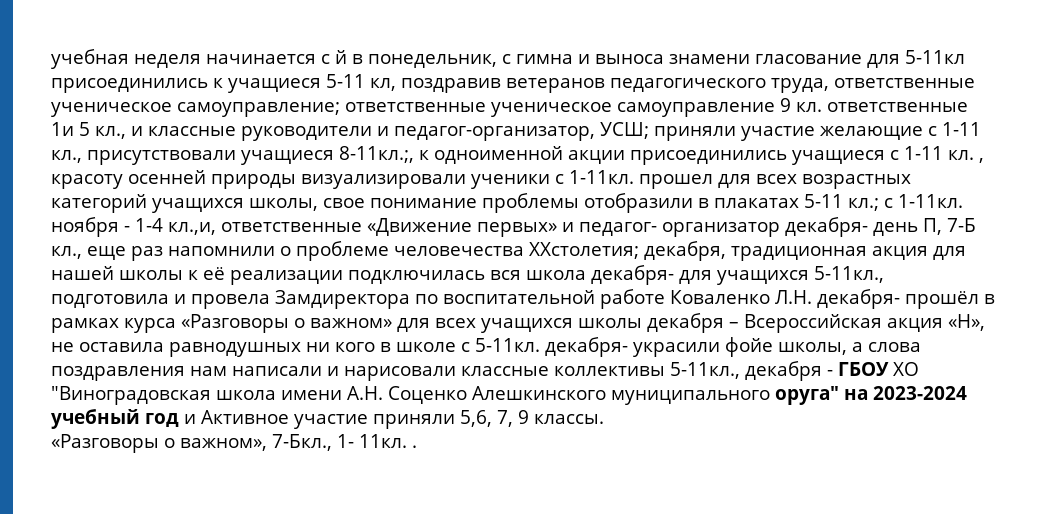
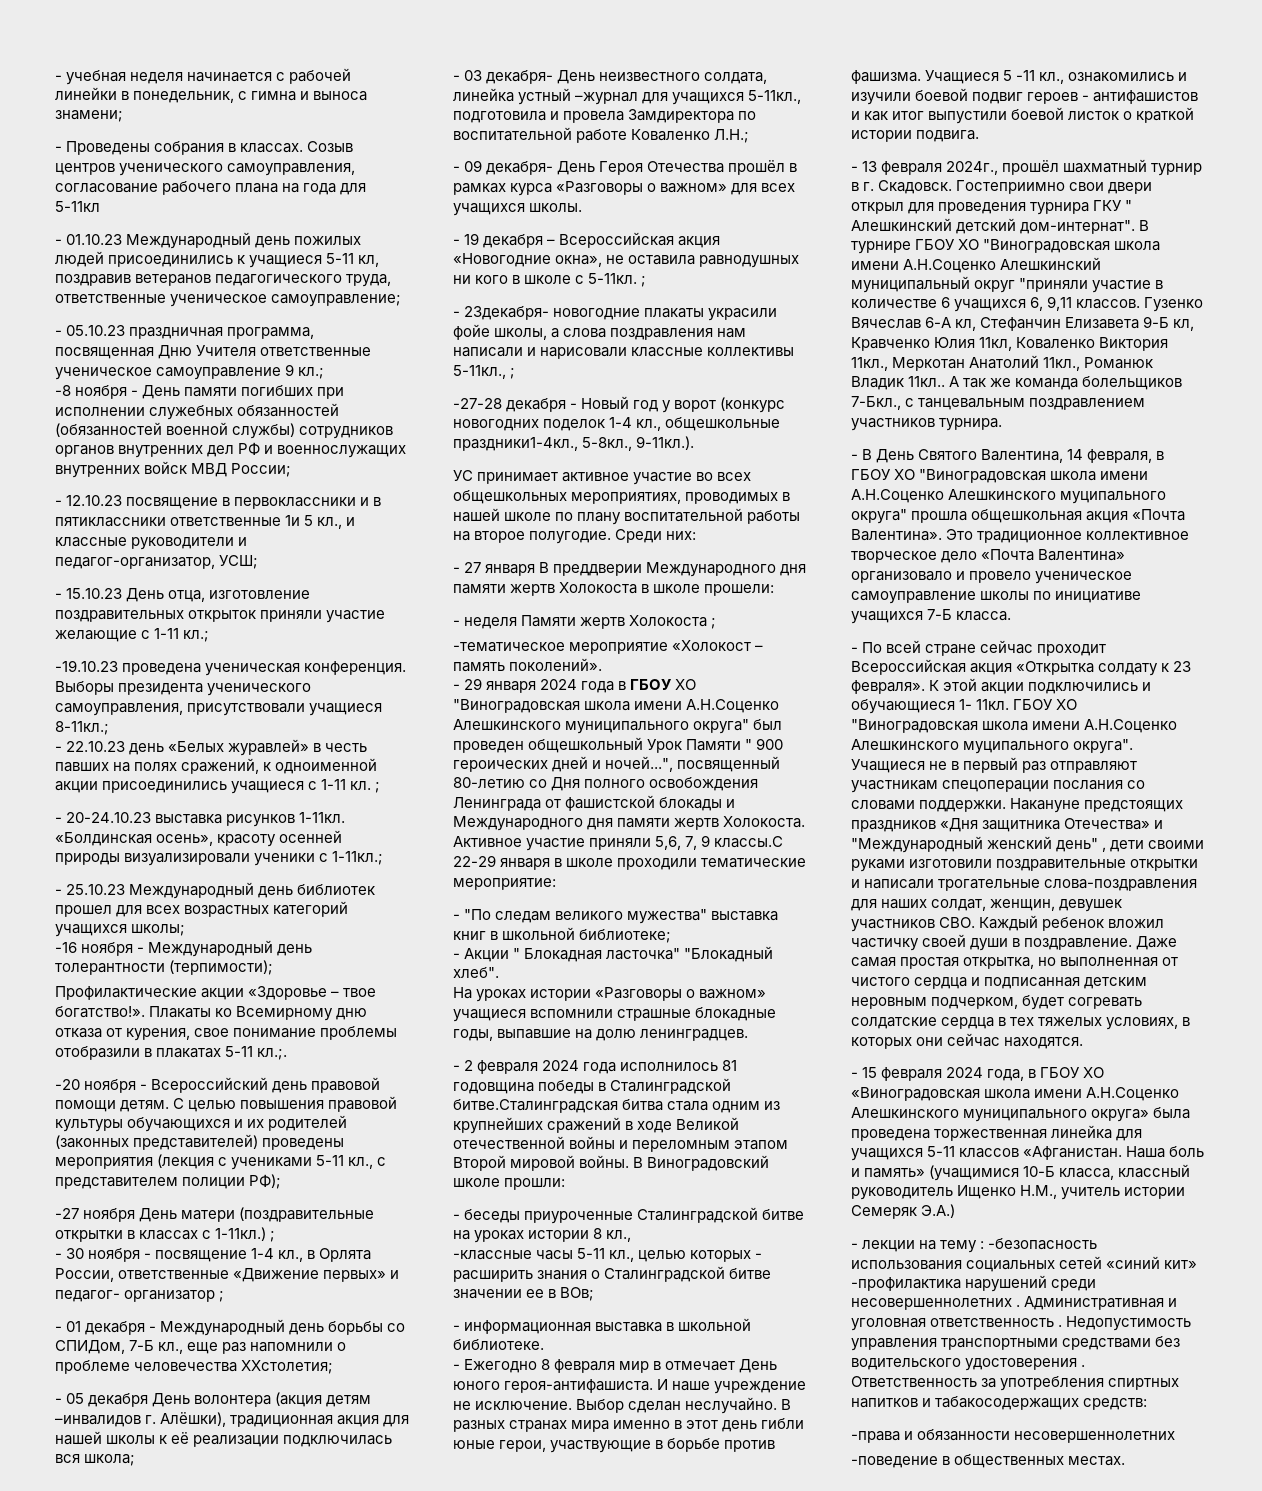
- учебная неделя начинается с й в понедельник, с гимна и выноса знамени гласование для 5-11кл присоединились к учащиеся 5-11 кл, поздравив ветеранов педагогического труда, ответственные ученическое самоуправление; ответственные ученическое самоуправление 9 кл. ответственные 1и 5 кл., и классные руководители и педагог-организатор, УСШ; приняли участие желающие с 1-11 кл., присутствовали учащиеся 8-11кл.;, к одноименной акции присоединились учащиеся с 1-11 кл. , красоту осенней природы визуализировали ученики с 1-11кл. прошел для всех возрастных категорий учащихся школы, свое понимание проблемы отобразили в плакатах 5-11 кл.; с 1-11кл. ноября - 1-4 кл.,и, ответственные «Движение первых» и педагог- организатор декабря- день П, 7-Б кл., еще раз напомнили о проблеме человечества ХХстолетия; декабря, традиционная акция для нашей школы к её реализации подключилась вся школа декабря- для учащихся 5-11кл., подготовила и провела Замдиректора по воспитательной работе Коваленко Л.Н. декабря- прошёл в рамках курса «Разговоры о важном» для всех учащихся школы декабря – Всероссийская акция «Н», не оставила равнодушных ни кого в школе с 5-11кл. декабря- украсили фойе школы, а слова поздравления нам написали и нарисовали классные коллективы 5-11кл., декабря - ГБОУ ХО "Виноградовская школа имени А.Н. Соценко Алешкинского муниципального оруга" на 2023-2024 учебный год и Активное участие приняли 5,6, 7, 9 классы.
- «Разговоры о важном», 7-Бкл., 1- 11кл. .
+ - учебная неделя начинается с рабочей линейки в понедельник, с гимна и выноса знамени;
+ - Проведены собрания в классах. Созыв центров ученического самоуправления, согласование рабочего плана на года для 5-11кл
+ - 01.10.23 Международный день пожилых людей присоединились к учащиеся 5-11 кл, поздравив ветеранов педагогического труда, ответственные ученическое самоуправление;
+ - 05.10.23 праздничная программа, посвященная Дню Учителя ответственные ученическое самоуправление 9 кл.;
+ -8 ноября - День памяти погибших при исполнении служебных обязанностей (обязанностей военной службы) сотрудников органов внутренних дел РФ и военнослужащих внутренних войск МВД России;
+ - 12.10.23 посвящение в первоклассники и в пятиклассники ответственные 1и 5 кл., и классные руководители и педагог-организатор, УСШ;
+ - 15.10.23 День отца, изготовление поздравительных открыток приняли участие желающие с 1-11 кл.;
+ -19.10.23 проведена ученическая конференция. Выборы президента ученического самоуправления, присутствовали учащиеся 8-11кл.;
+ - 22.10.23 день «Белых журавлей» в честь павших на полях сражений, к одноименной акции присоединились учащиеся с 1-11 кл. ;
+ - 20-24.10.23 выставка рисунков 1-11кл. «Болдинская осень», красоту осенней природы визуализировали ученики с 1-11кл.;
+ - 25.10.23 Международный день библиотек прошел для всех возрастных категорий учащихся школы;
+ -16 ноября - Международный день толерантности (терпимости);
+ Профилактические акции «Здоровье – твое богатство!». Плакаты ко Всемирному дню отказа от курения, свое понимание проблемы отобразили в плакатах 5-11 кл.;.
+ -20 ноября - Всероссийский день правовой помощи детям. С целью повышения правовой культуры обучающихся и их родителей (законных представителей) проведены мероприятия (лекция с учениками 5-11 кл., с представителем полиции РФ);
+ -27 ноября День матери (поздравительные открытки в классах с 1-11кл.) ;
+ - 30 ноября - посвящение 1-4 кл., в Орлята России, ответственные «Движение первых» и педагог- организатор ;
+ - 01 декабря - Международный день борьбы со СПИДом, 7-Б кл., еще раз напомнили о проблеме человечества ХХстолетия;
+ - 05 декабря День волонтера (акция детям –инвалидов г. Алёшки), традиционная акция для нашей школы к её реализации подключилась вся школа;
+ - 03 декабря- День неизвестного солдата, линейка устный –журнал для учащихся 5-11кл., подготовила и провела Замдиректора по воспитательной работе Коваленко Л.Н.;
+ - 09 декабря- День Героя Отечества прошёл в рамках курса «Разговоры о важном» для всех учащихся школы.
+ - 19 декабря – Всероссийская акция «Новогодние окна», не оставила равнодушных ни кого в школе с 5-11кл. ;
+ - 23декабря- новогодние плакаты украсили фойе школы, а слова поздравления нам написали и нарисовали классные коллективы 5-11кл., ;
+ -27-28 декабря - Новый год у ворот (конкурс новогодних поделок 1-4 кл., общешкольные праздники1-4кл., 5-8кл., 9-11кл.).
+ УС принимает активное участие во всех общешкольных мероприятиях, проводимых в нашей школе по плану воспитательной работы на второе полугодие. Среди них:
+ - 27 января В преддверии Международного дня памяти жертв Холокоста в школе прошели:
+ - неделя Памяти жертв Холокоста ;
+ -тематическое мероприятие «Холокост – память поколений».
+ - 29 января 2024 года в ГБОУ ХО "Виноградовская школа имени А.Н.Соценко Алешкинского муниципального округа" был проведен общешкольный Урок Памяти " 900 героических дней и ночей...", посвященный 80-летию со Дня полного освобождения Ленинграда от фашистской блокады и Международного дня памяти жертв Холокоста. Активное участие приняли 5,6, 7, 9 классы.С 22-29 января в школе проходили тематические мероприятие:
+ - "По следам великого мужества" выставка книг в школьной библиотеке;
+ - Акции " Блокадная ласточка" "Блокадный хлеб".
+ На уроках истории «Разговоры о важном» учащиеся вспомнили страшные блокадные годы, выпавшие на долю ленинградцев.
+ - 2 февраля 2024 года исполнилось 81 годовщина победы в Сталинградской битве.Сталинградская битва стала одним из крупнейших сражений в ходе Великой отечественной войны и переломным этапом Второй мировой войны. В Виноградовский школе прошли:
+ - беседы приуроченные Сталинградской битве на уроках истории 8 кл.,
+ -классные часы 5-11 кл., целью которых - расширить знания о Сталинградской битве значении ее в ВОв;
+ - информационная выставка в школьной библиотеке.
+ - Ежегодно 8 февраля мир в отмечает День юного героя-антифашиста. И наше учреждение не исключение. Выбор сделан неслучайно. В разных странах мира именно в этот день гибли юные герои, участвующие в борьбе против фашизма. Учащиеся 5 -11 кл., ознакомились и изучили боевой подвиг героев - антифашистов и как итог выпустили боевой листок о краткой истории подвига.
+ - 13 февраля 2024г., прошёл шахматный турнир в г. Скадовск. Гостеприимно свои двери открыл для проведения турнира ГКУ " Алешкинский детский дом-интернат". В турнире ГБОУ ХО "Виноградовская школа имени А.Н.Соценко Алешкинский муниципальный округ "приняли участие в количестве 6 учащихся 6, 9,11 классов. Гузенко Вячеслав 6-А кл, Стефанчин Елизавета 9-Б кл, Кравченко Юлия 11кл, Коваленко Виктория 11кл., Меркотан Анатолий 11кл., Романюк Владик 11кл.. А так же команда болельщиков 7-Бкл., с танцевальным поздравлением участников турнира.
+ - В День Святого Валентина, 14 февраля, в ГБОУ ХО "Виноградовская школа имени А.Н.Соценко Алешкинского муципального округа" прошла общешкольная акция «Почта Валентина». Это традиционное коллективное творческое дело «Почта Валентина» организовало и провело ученическое самоуправление школы по инициативе учащихся 7-Б класса.
+ - По всей стране сейчас проходит Всероссийская акция «Открытка солдату к 23 февраля». К этой акции подключились и обучающиеся 1- 11кл. ГБОУ ХО "Виноградовская школа имени А.Н.Соценко Алешкинского муципального округа". Учащиеся не в первый раз отправляют участникам спецоперации послания со словами поддержки. Накануне предстоящих праздников «Дня защитника Отечества» и "Международный женский день" , дети своими руками изготовили поздравительные открытки и написали трогательные слова-поздравления для наших солдат, женщин, девушек участников СВО. Каждый ребенок вложил частичку своей души в поздравление. Даже самая простая открытка, но выполненная от чистого сердца и подписанная детским неровным подчерком, будет согревать солдатские сердца в тех тяжелых условиях, в которых они сейчас находятся.
+ - 15 февраля 2024 года, в ГБОУ ХО «Виноградовская школа имени А.Н.Соценко Алешкинского муниципального округа» была проведена торжественная линейка для учащихся 5-11 классов «Афганистан. Наша боль и память» (учащимися 10-Б класса, классный руководитель Ищенко Н.М., учитель истории Семеряк Э.А.)
+ - лекции на тему : -безопасность использования социальных сетей «синий кит» -профилактика нарушений среди несовершеннолетних . Административная и уголовная ответственность . Недопустимость управления транспортными средствами без водительского удостоверения . Ответственность за употребления спиртных напитков и табакосодержащих средств:
+ -права и обязанности несовершеннолетних
+ -поведение в общественных местах.

